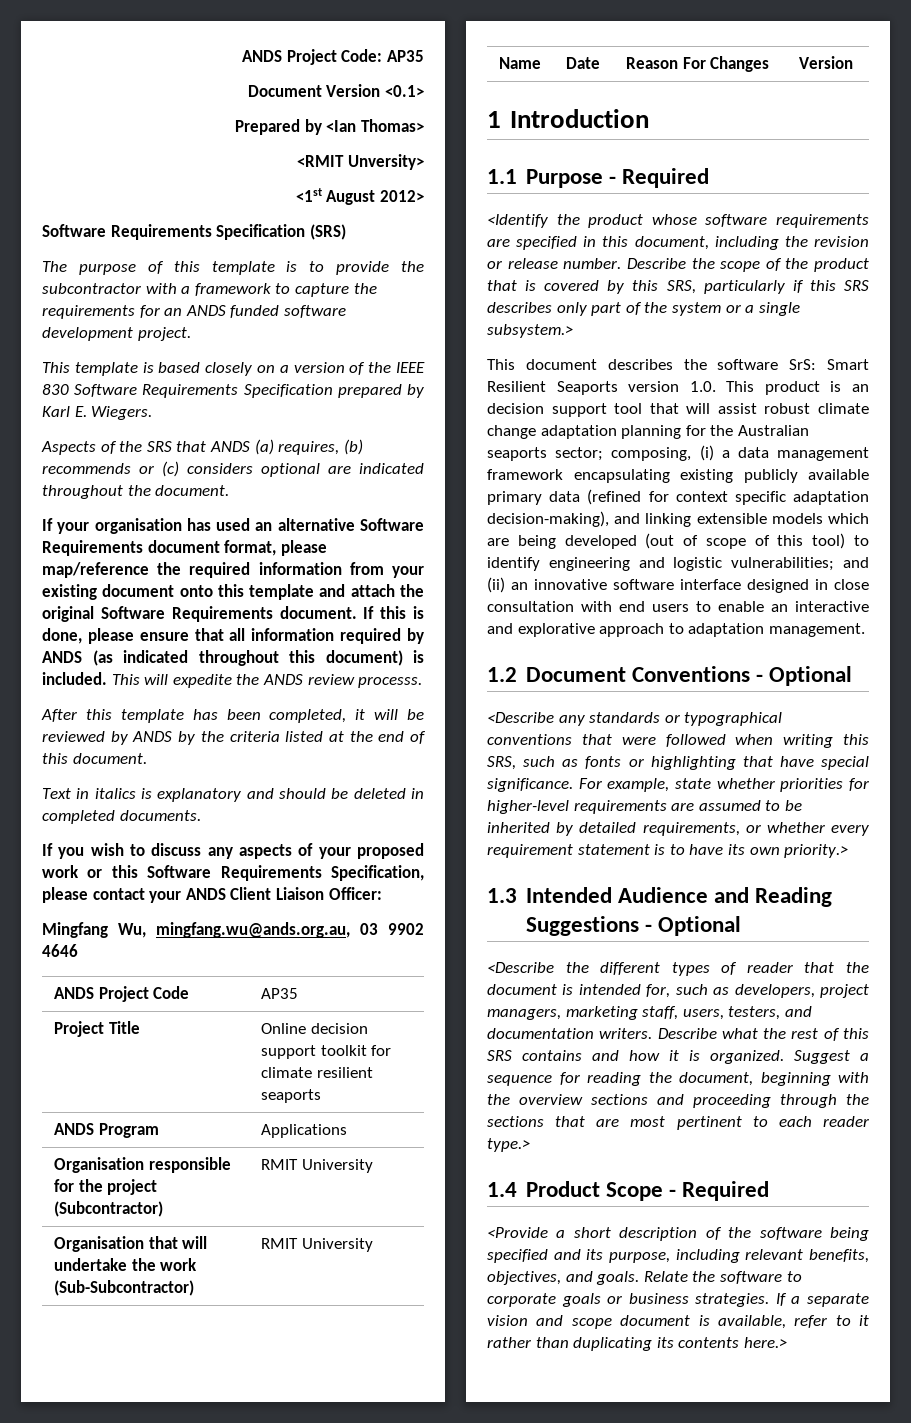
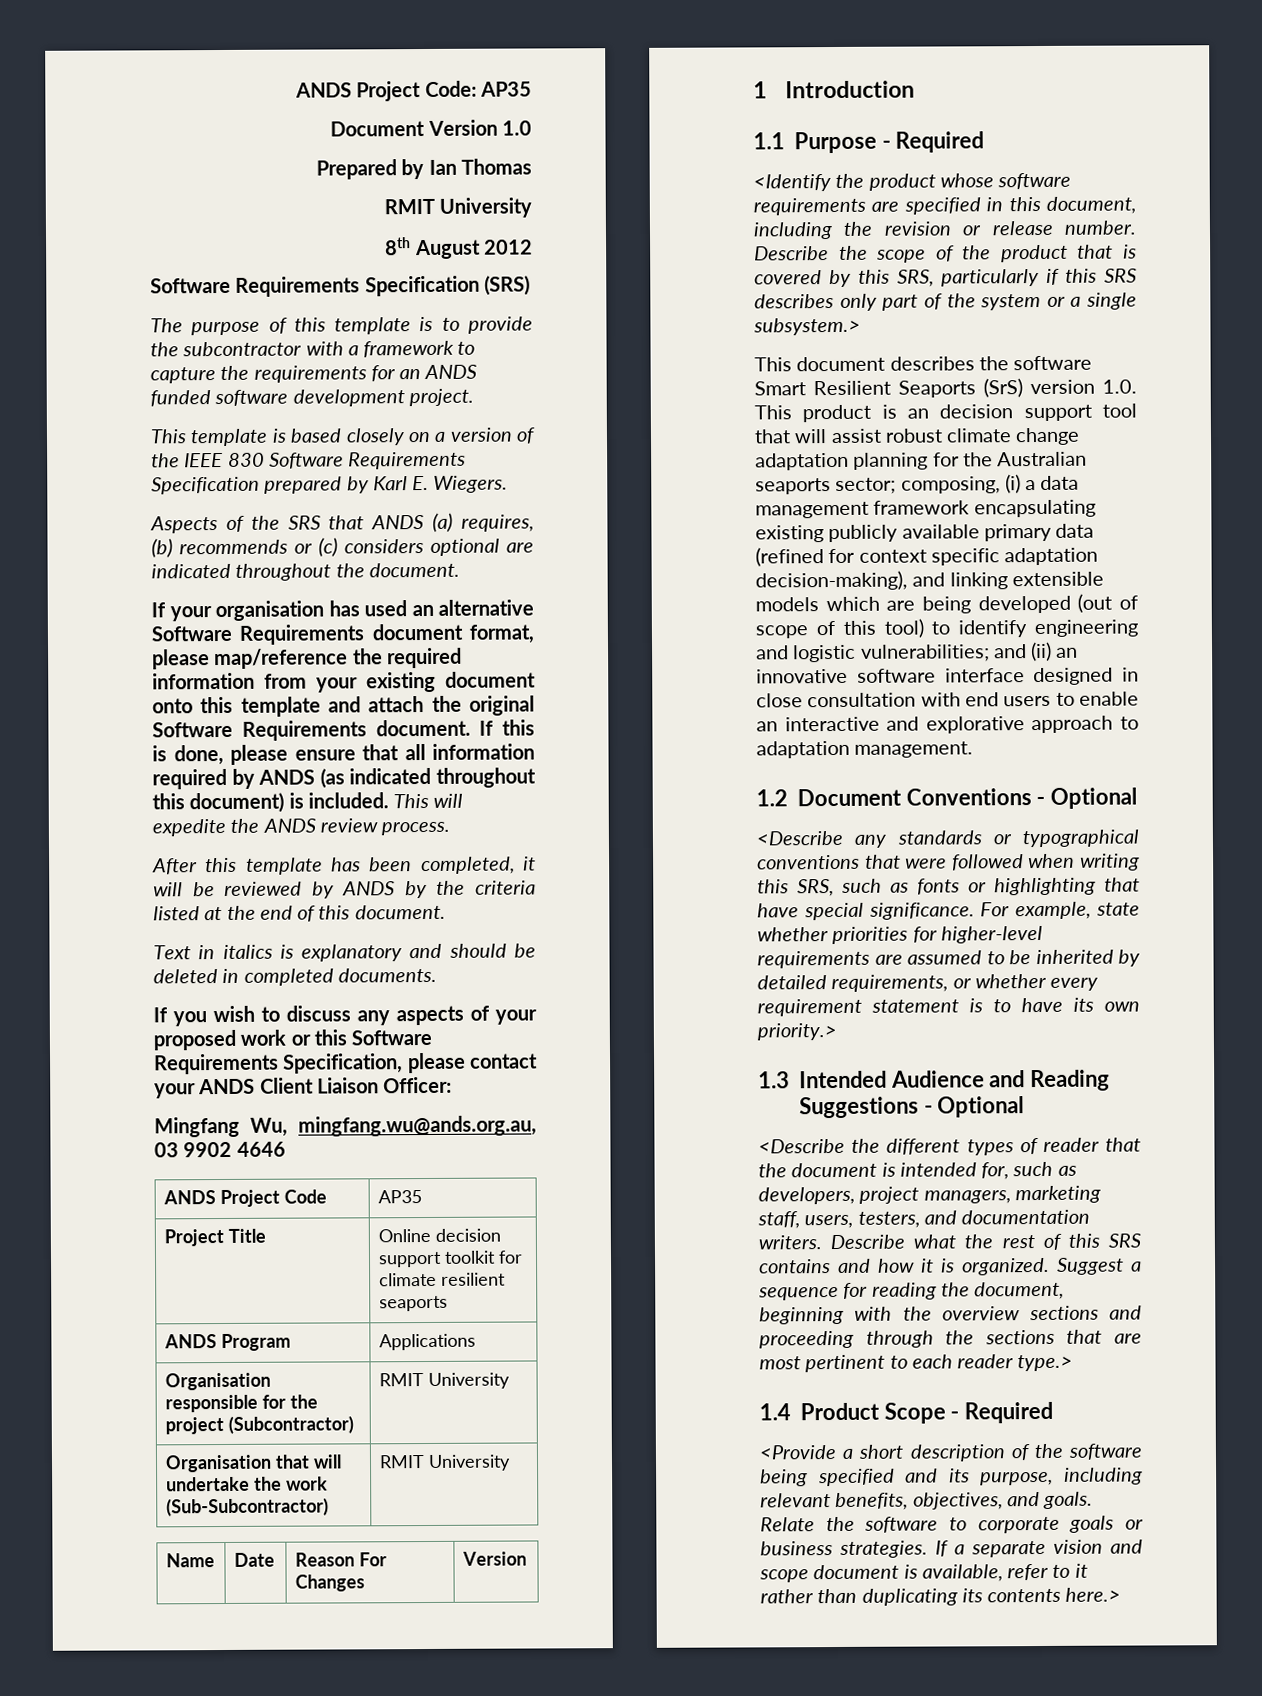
- Document Version <0.1>
+ Document Version 1.0
- Prepared by <Ian Thomas>
- <RMIT Unversity>
- <1st August 2012>
+ Prepared by Ian Thomas
+ RMIT University
+ 8th August 2012
- This will expedite the ANDS review processs.
+ This will expedite the ANDS review process.
- This document describes the software SrS: Smart Resilient Seaports version 1.0. This product is an decision support tool that will assist robust climate change adaptation planning for the Australian seaports sector;
+ This document describes the software Smart Resilient Seaports (SrS) version 1.0. This product is an decision support tool that will assist robust climate change adaptation planning for the Australian seaports sector;

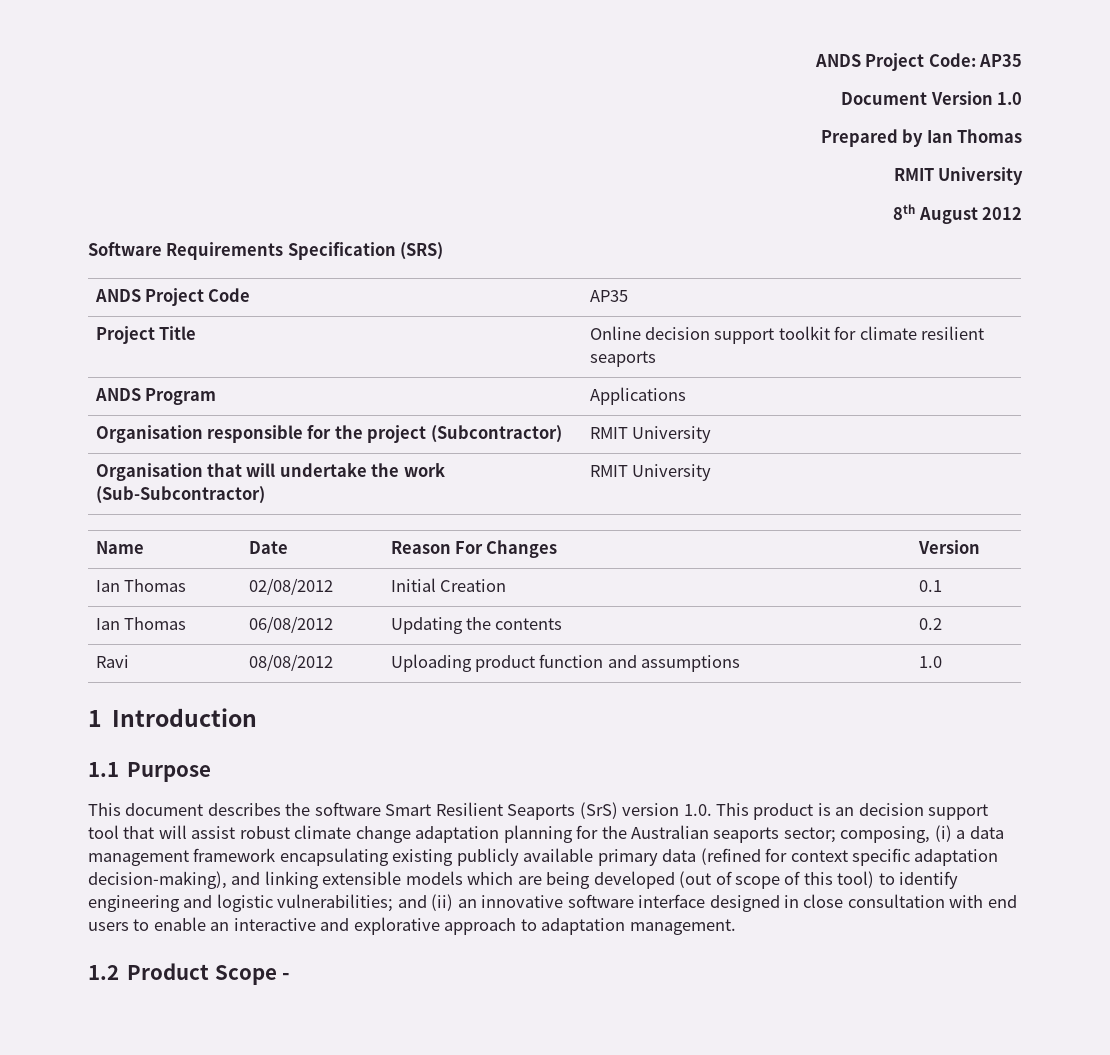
- The purpose of this template is to provide the subcontractor with a framework to capture the requirements for an ANDS funded software development project.
- This template is based closely on a version of the IEEE 830 Software Requirements Specification prepared by Karl E. Wiegers.
- Aspects of the SRS that ANDS (a) requires, (b) recommends or (c) considers optional are indicated throughout the document.
- If your organisation has used an alternative Software Requirements document format, please map/reference the required information from your existing document onto this template and attach the original Software Requirements document. If this is done, please ensure that all information required by ANDS (as indicated throughout this document) is included. This will expedite the ANDS review process.
- After this template has been completed, it will be reviewed by ANDS by the criteria listed at the end of this document.
- Text in italics is explanatory and should be deleted in completed documents.
- If you wish to discuss any aspects of your proposed work or this Software Requirements Specification, please contact your ANDS Client Liaison Officer:
- Mingfang Wu, mingfang.wu@ands.org.au, 03 9902 4646
+ Ian Thomas | 02/08/2012 | Initial Creation | 0.1
+ Ian Thomas | 06/08/2012 | Updating the contents | 0.2
+ Ravi | 08/08/2012 | Uploading product function and assumptions | 1.0
  1 Introduction
- 1.1 Purpose - Required
- <Identify the product whose software requirements are specified in this document, including the revision or release number. Describe the scope of the product that is covered by this SRS, particularly if this SRS describes only part of the system or a single subsystem.>
+ 1.1 Purpose
- 1.2 Document Conventions - Optional
- <Describe any standards or typographical conventions that were followed when writing this SRS, such as fonts or highlighting that have special significance. For example, state whether priorities for higher-level requirements are assumed to be inherited by detailed requirements, or whether every requirement statement is to have its own priority.>
- 1.3 Intended Audience and Reading Suggestions - Optional
- <Describe the different types of reader that the document is intended for, such as developers, project managers, marketing staff, users, testers, and documentation writers. Describe what the rest of this SRS contains and how it is organized. Suggest a sequence for reading the document, beginning with the overview sections and proceeding through the sections that are most pertinent to each reader type.>
- 1.4 Product Scope - Required
- <Provide a short description of the software being specified and its purpose, including relevant benefits, objectives, and goals. Relate the software to corporate goals or business strategies. If a separate vision and scope document is available, refer to it rather than duplicating its contents here.>
+ 1.2 Product Scope -

